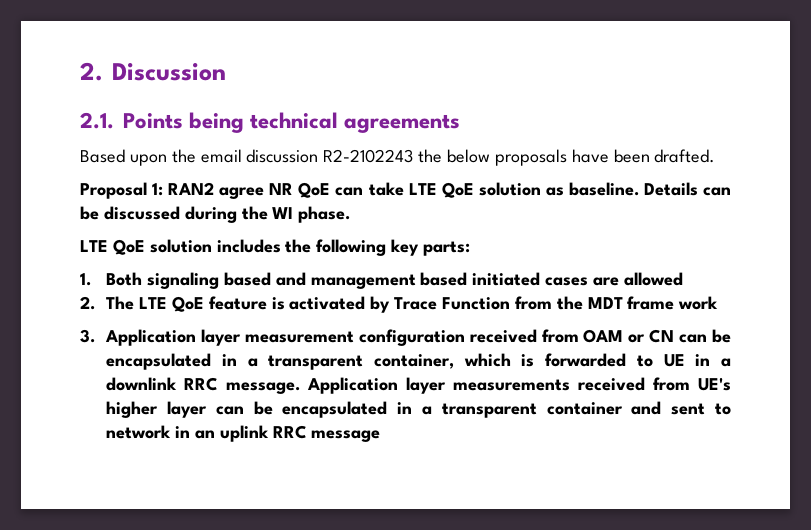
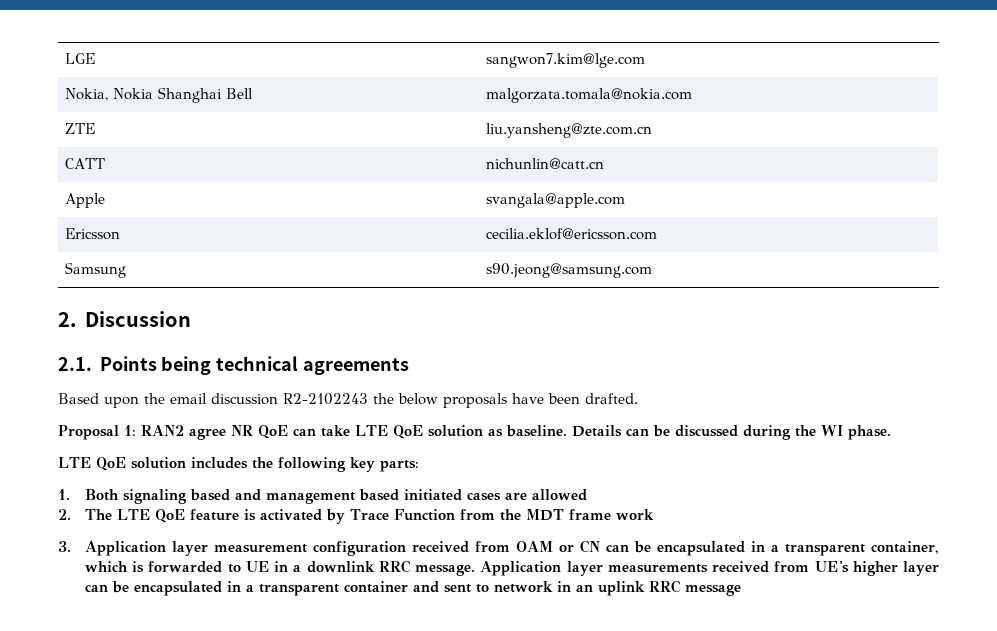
+ LGE | sangwon7.kim@lge.com
+ Nokia, Nokia Shanghai Bell | malgorzata.tomala@nokia.com
+ ZTE | liu.yansheng@zte.com.cn
+ CATT | nichunlin@catt.cn
+ Apple | svangala@apple.com
+ Ericsson | cecilia.eklof@ericsson.com
+ Samsung | s90.jeong@samsung.com

